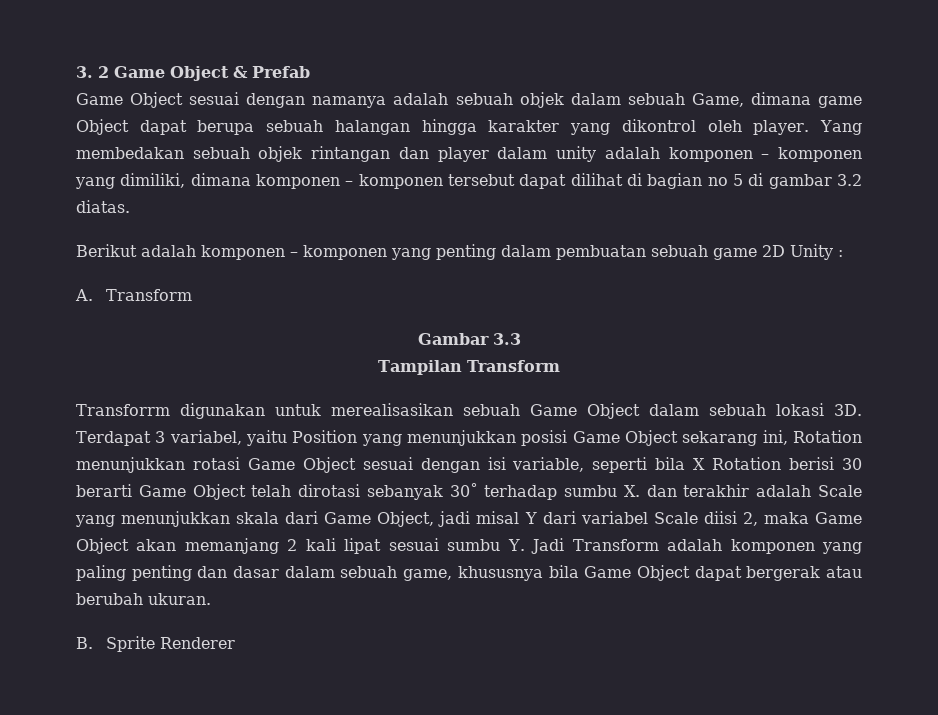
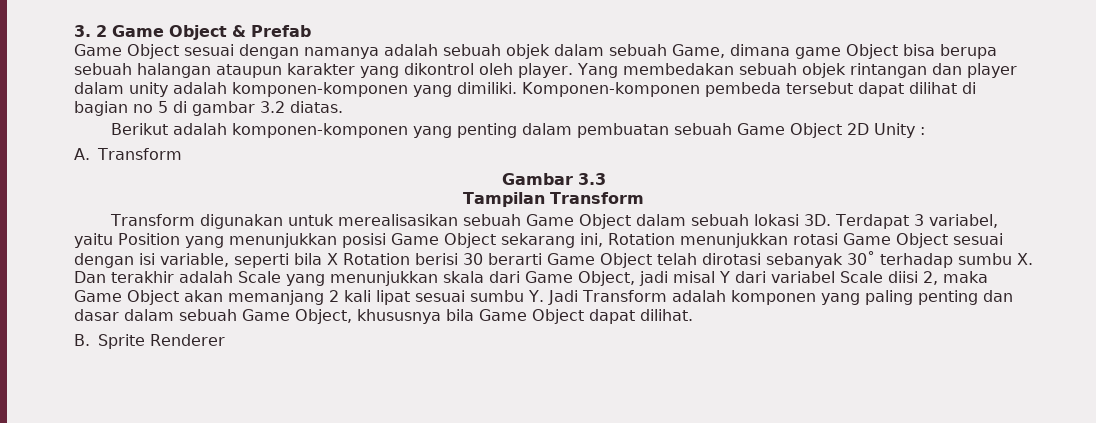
- Game Object sesuai dengan namanya adalah sebuah objek dalam sebuah Game, dimana game Object dapat berupa sebuah halangan hingga karakter yang dikontrol oleh player.
+ Game Object sesuai dengan namanya adalah sebuah objek dalam sebuah Game, dimana game Object bisa berupa sebuah halangan ataupun karakter yang dikontrol oleh player.
- Yang membedakan sebuah objek rintangan dan player dalam unity adalah komponen – komponen yang dimiliki, dimana komponen – komponen tersebut dapat dilihat di bagian no 5 di gambar 3.2 diatas.
+ Yang membedakan sebuah objek rintangan dan player dalam unity adalah komponen-komponen yang dimiliki. Komponen-komponen pembeda tersebut dapat dilihat di bagian no 5 di gambar 3.2 diatas.
- Berikut adalah komponen – komponen yang penting dalam pembuatan sebuah game 2D Unity :
+ Berikut adalah komponen-komponen yang penting dalam pembuatan sebuah Game Object 2D Unity :
- Transforrm digunakan untuk merealisasikan sebuah Game Object dalam sebuah lokasi 3D.
+ Transform digunakan untuk merealisasikan sebuah Game Object dalam sebuah lokasi 3D.
- Terdapat 3 variabel, yaitu Position yang menunjukkan posisi Game Object sekarang ini, Rotation menunjukkan rotasi Game Object sesuai dengan isi variable, seperti bila X Rotation berisi 30 berarti Game Object telah dirotasi sebanyak 30˚ terhadap sumbu X. dan terakhir adalah Scale yang menunjukkan skala dari Game Object, jadi misal Y dari variabel Scale diisi 2, maka Game Object akan memanjang 2 kali lipat sesuai sumbu Y. Jadi Transform adalah komponen yang paling penting dan dasar dalam sebuah game, khususnya bila Game Object dapat bergerak atau berubah ukuran.
+ Terdapat 3 variabel, yaitu Position yang menunjukkan posisi Game Object sekarang ini, Rotation menunjukkan rotasi Game Object sesuai dengan isi variable, seperti bila X Rotation berisi 30 berarti Game Object telah dirotasi sebanyak 30˚ terhadap sumbu X. Dan terakhir adalah Scale yang menunjukkan skala dari Game Object, jadi misal Y dari variabel Scale diisi 2, maka Game Object akan memanjang 2 kali lipat sesuai sumbu Y. Jadi Transform adalah komponen yang paling penting dan dasar dalam sebuah Game Object, khususnya bila Game Object dapat dilihat.

